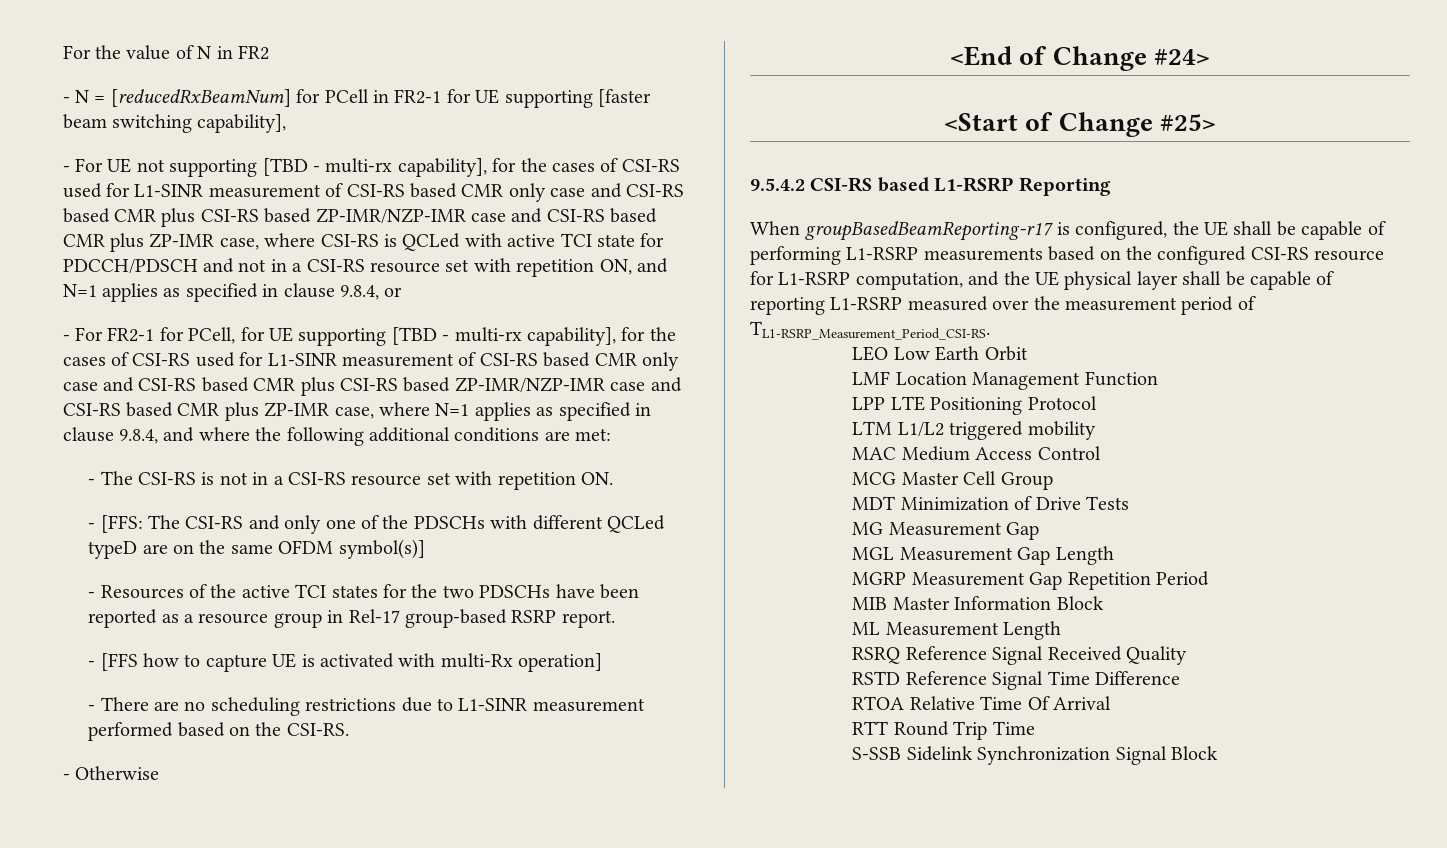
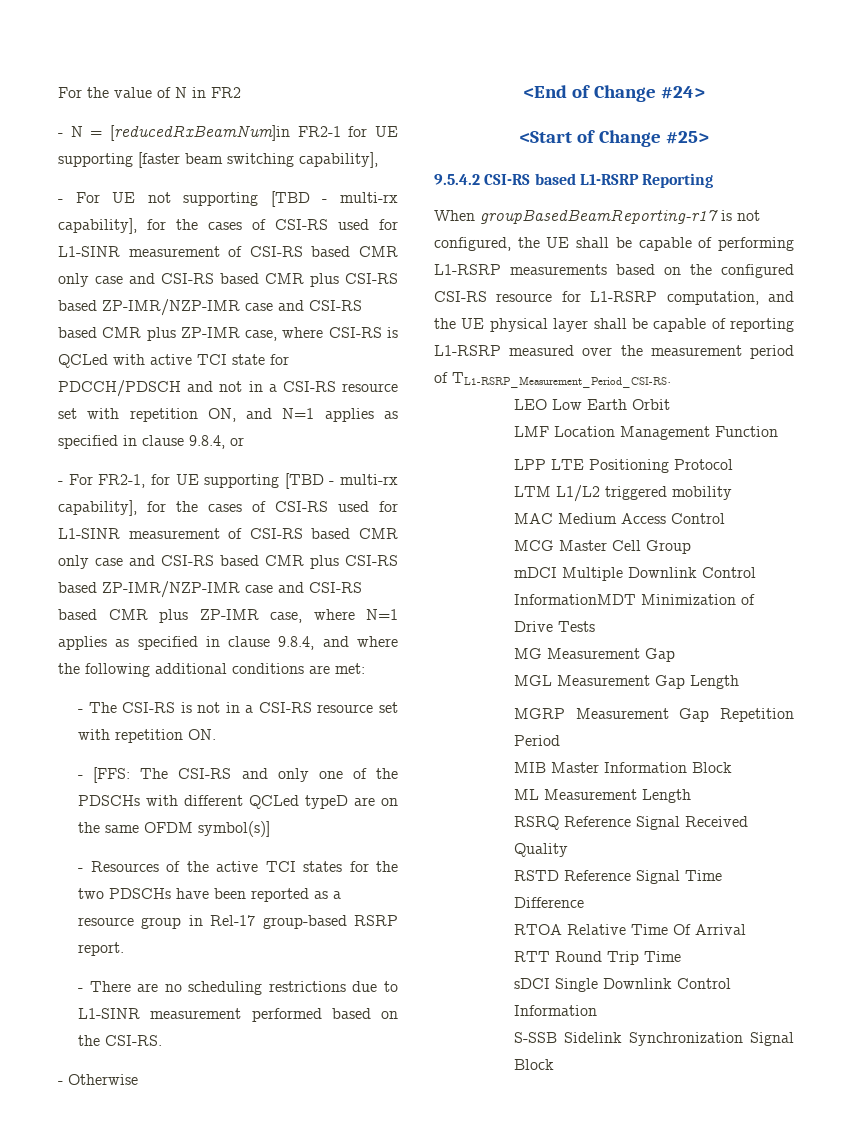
- - N = [reducedRxBeamNum] for PCell in FR2-1 for UE supporting [faster beam switching capability],
+ - N = [reducedRxBeamNum]in FR2-1 for UE supporting [faster beam switching capability],
- - For FR2-1 for PCell, for UE supporting [TBD - multi-rx capability], for the cases of CSI-RS used for L1-SINR measurement of CSI-RS based CMR only case and CSI-RS based CMR plus CSI-RS based ZP-IMR/NZP-IMR case and CSI-RS based CMR plus ZP-IMR case, where N=1 applies as specified in clause 9.8.4, and where the following additional conditions are met:
+ - For FR2-1, for UE supporting [TBD - multi-rx capability], for the cases of CSI-RS used for L1-SINR measurement of CSI-RS based CMR only case and CSI-RS based CMR plus CSI-RS based ZP-IMR/NZP-IMR case and CSI-RS based CMR plus ZP-IMR case, where N=1 applies as specified in clause 9.8.4, and where the following additional conditions are met:
- - [FFS how to capture UE is activated with multi-Rx operation]
- When groupBasedBeamReporting-r17 is configured, the UE shall be capable of performing L1-RSRP measurements based on the configured CSI-RS resource for L1-RSRP computation, and the UE physical layer shall be capable of reporting L1-RSRP measured over the measurement period of TL1-RSRP_Measurement_Period_CSI-RS.
+ When groupBasedBeamReporting-r17 is not configured, the UE shall be capable of performing L1-RSRP measurements based on the configured CSI-RS resource for L1-RSRP computation, and the UE physical layer shall be capable of reporting L1-RSRP measured over the measurement period of TL1-RSRP_Measurement_Period_CSI-RS.
- MDT Minimization of Drive Tests
+ mDCI Multiple Downlink Control InformationMDT Minimization of Drive Tests
+ sDCI Single Downlink Control Information

